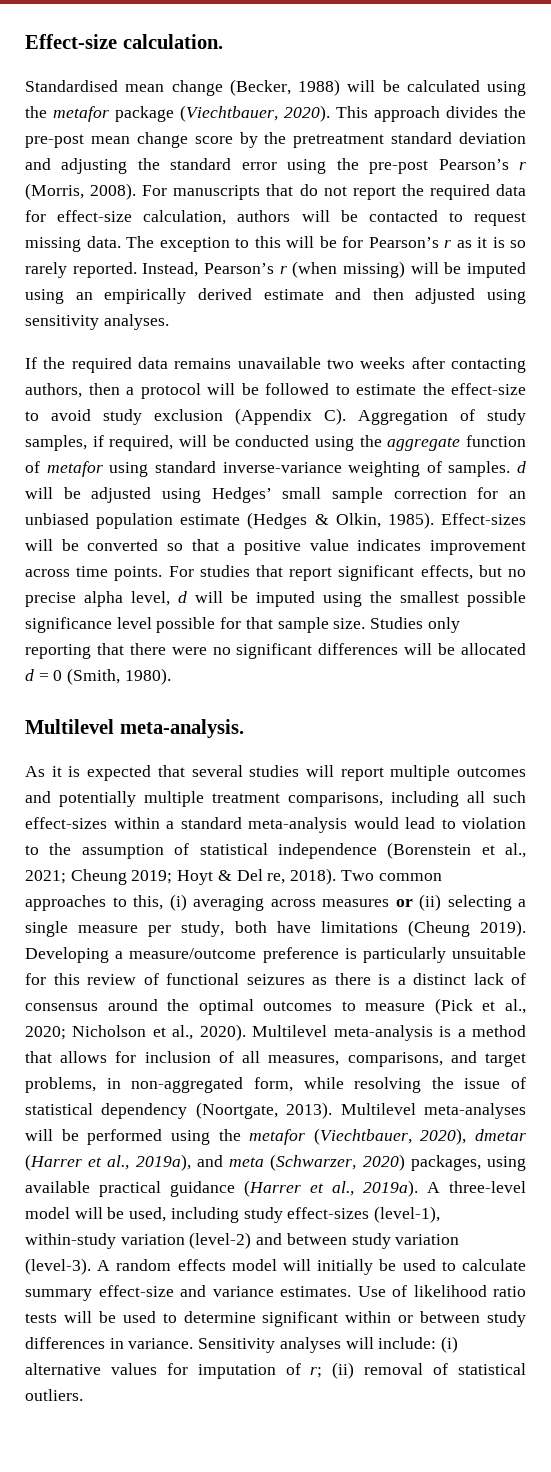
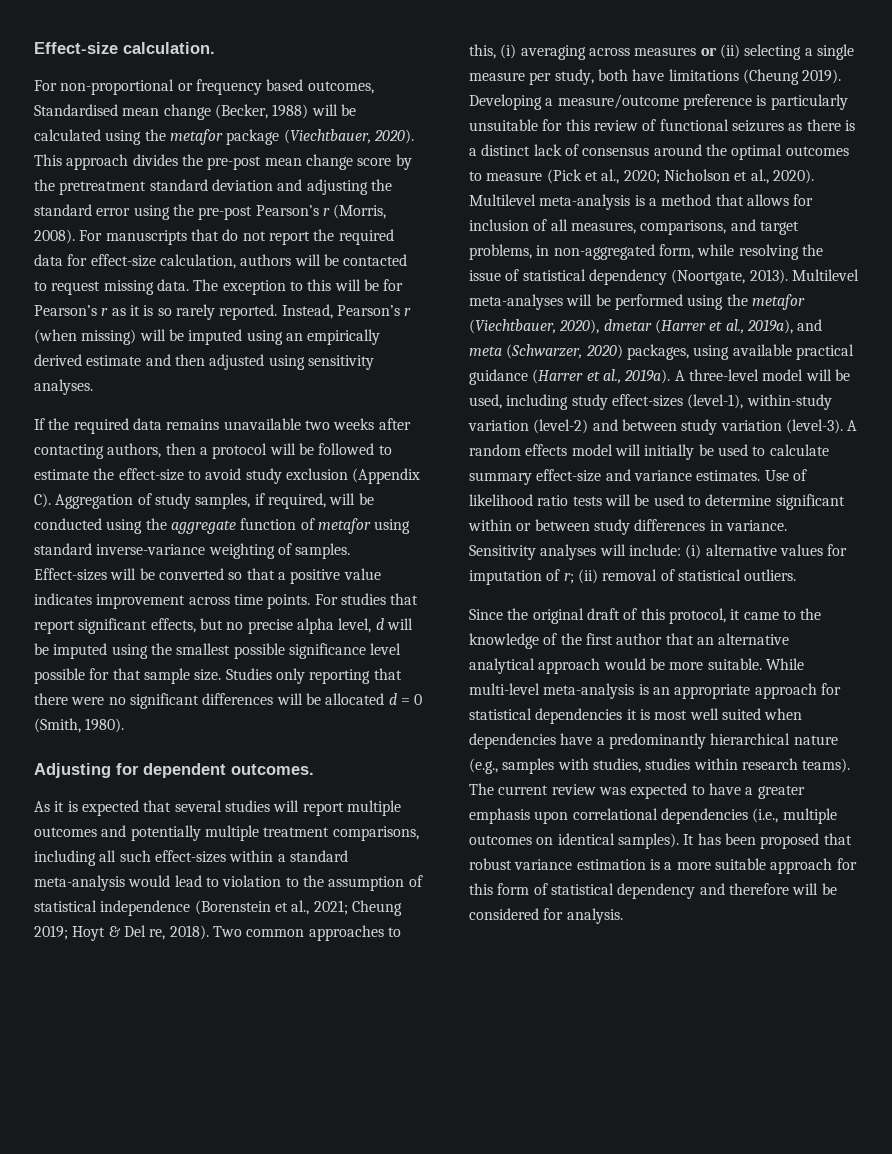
- Standardised mean change (Becker, 1988) will be calculated using the metafor package (Viechtbauer, 2020).
+ For non-proportional or frequency based outcomes, Standardised mean change (Becker, 1988) will be calculated using the metafor package (Viechtbauer, 2020).
- If the required data remains unavailable two weeks after contacting authors, then a protocol will be followed to estimate the effect-size to avoid study exclusion (Appendix C). Aggregation of study samples, if required, will be conducted using the aggregate function of metafor using standard inverse-variance weighting of samples. d will be adjusted using Hedges’ small sample correction for an unbiased population estimate (Hedges & Olkin, 1985).
+ If the required data remains unavailable two weeks after contacting authors, then a protocol will be followed to estimate the effect-size to avoid study exclusion (Appendix C). Aggregation of study samples, if required, will be conducted using the aggregate function of metafor using standard inverse-variance weighting of samples.
- Multilevel meta-analysis.
+ Adjusting for dependent outcomes.
+ Since the original draft of this protocol, it came to the knowledge of the first author that an alternative analytical approach would be more suitable. While multi-level meta-analysis is an appropriate approach for statistical dependencies it is most well suited when dependencies have a predominantly hierarchical nature (e.g., samples with studies, studies within research teams). The current review was expected to have a greater emphasis upon correlational dependencies (i.e., multiple outcomes on identical samples). It has been proposed that robust variance estimation is a more suitable approach for this form of statistical dependency and therefore will be considered for analysis.

